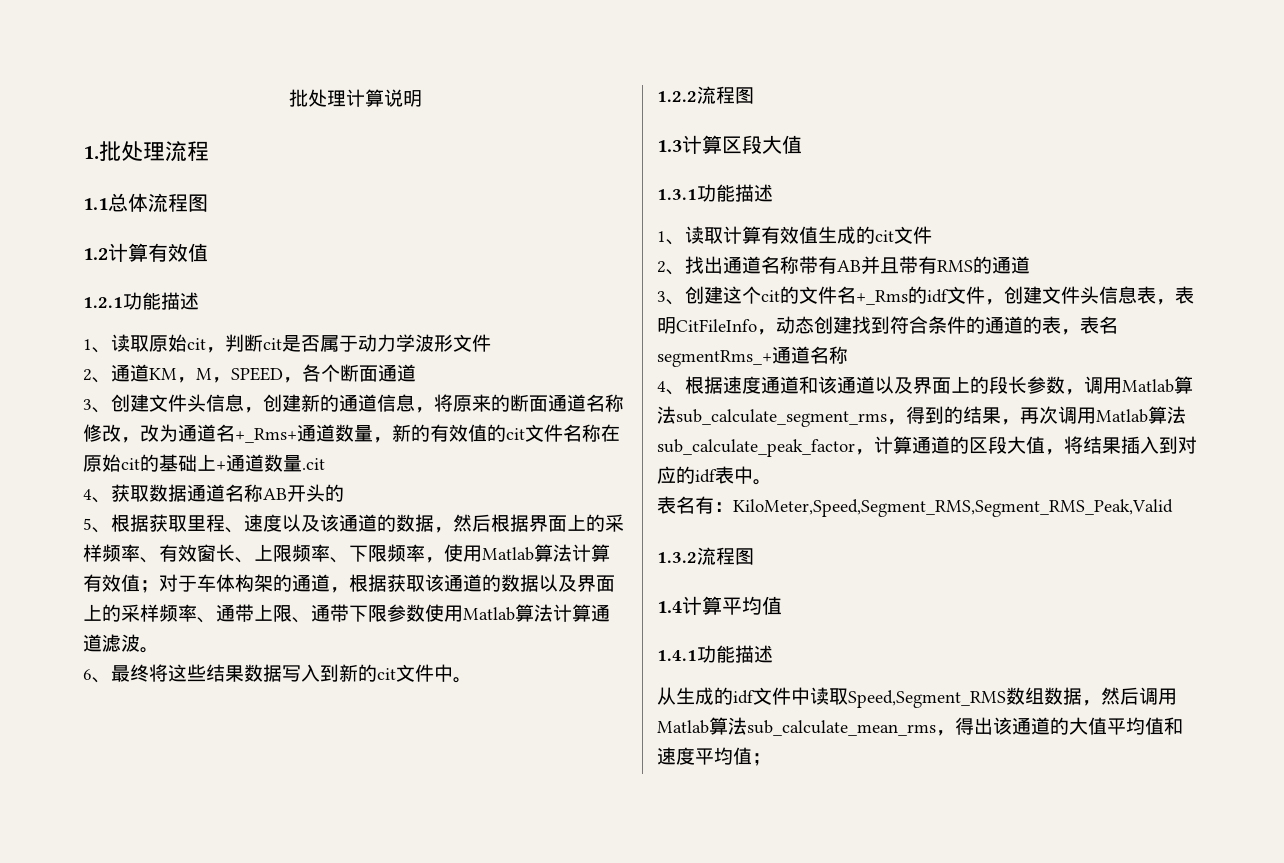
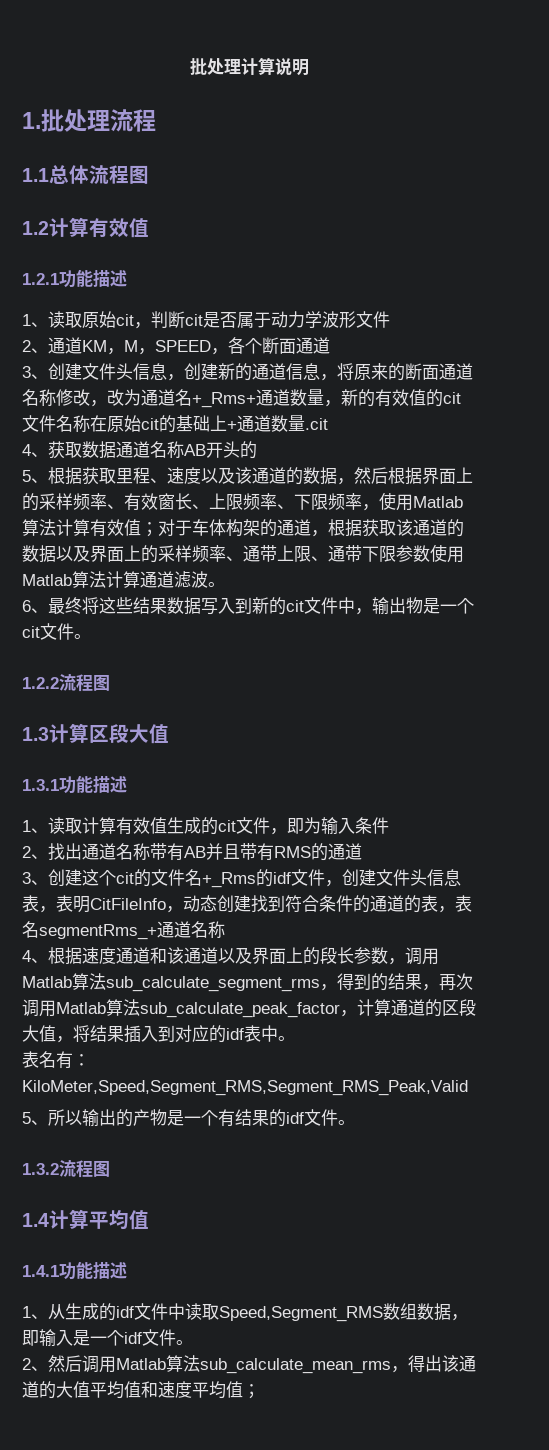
- 6、最终将这些结果数据写入到新的cit文件中。
+ 6、最终将这些结果数据写入到新的cit文件中，输出物是一个cit文件。
- 1、读取计算有效值生成的cit文件
+ 1、读取计算有效值生成的cit文件，即为输入条件
+ 5、所以输出的产物是一个有结果的idf文件。
- 从生成的idf文件中读取Speed,Segment_RMS数组数据，然后调用Matlab算法sub_calculate_mean_rms，得出该通道的大值平均值和速度平均值；
+ 1、从生成的idf文件中读取Speed,Segment_RMS数组数据，即输入是一个idf文件。
+ 2、然后调用Matlab算法sub_calculate_mean_rms，得出该通道的大值平均值和速度平均值；

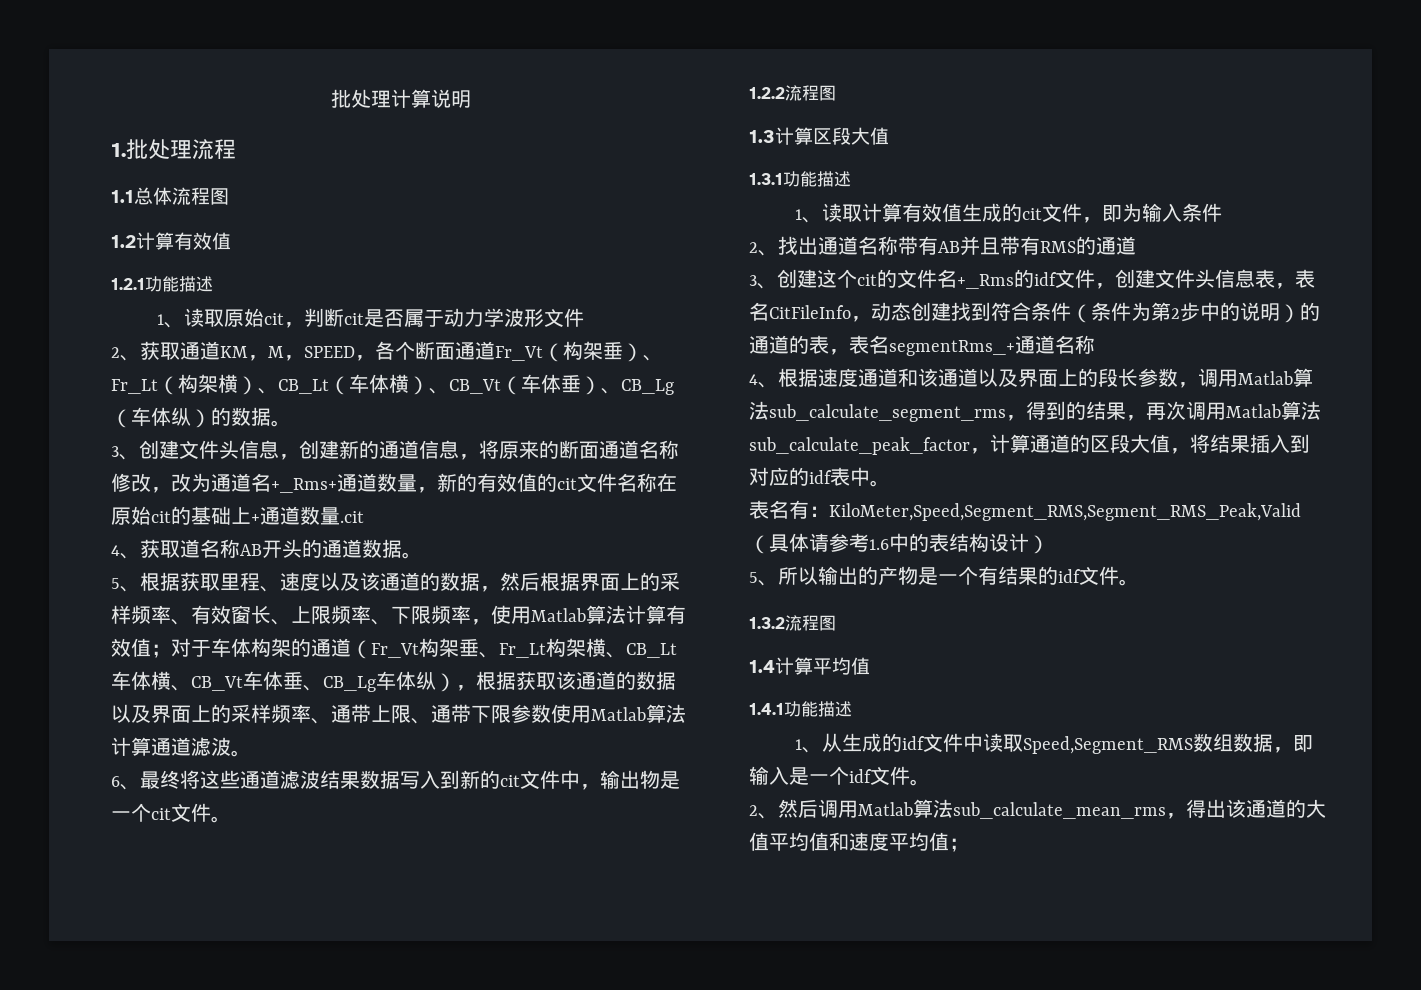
- 2、通道KM，M，SPEED，各个断面通道
+ 2、获取通道KM，M，SPEED，各个断面通道Fr_Vt（构架垂）、Fr_Lt（构架横）、CB_Lt（车体横）、CB_Vt（车体垂）、CB_Lg（车体纵）的数据。
- 4、获取数据通道名称AB开头的
+ 4、获取道名称AB开头的通道数据。
- 5、根据获取里程、速度以及该通道的数据，然后根据界面上的采样频率、有效窗长、上限频率、下限频率，使用Matlab算法计算有效值；对于车体构架的通道，根据获取该通道的数据以及界面上的采样频率、通带上限、通带下限参数使用Matlab算法计算通道滤波。
+ 5、根据获取里程、速度以及该通道的数据，然后根据界面上的采样频率、有效窗长、上限频率、下限频率，使用Matlab算法计算有效值；对于车体构架的通道（Fr_Vt构架垂、Fr_Lt构架横、CB_Lt车体横、CB_Vt车体垂、CB_Lg车体纵），根据获取该通道的数据以及界面上的采样频率、通带上限、通带下限参数使用Matlab算法计算通道滤波。
- 6、最终将这些结果数据写入到新的cit文件中，输出物是一个cit文件。
+ 6、最终将这些通道滤波结果数据写入到新的cit文件中，输出物是一个cit文件。
- 3、创建这个cit的文件名+_Rms的idf文件，创建文件头信息表，表明CitFileInfo，动态创建找到符合条件的通道的表，表名segmentRms_+通道名称
+ 3、创建这个cit的文件名+_Rms的idf文件，创建文件头信息表，表名CitFileInfo，动态创建找到符合条件（条件为第2步中的说明）的通道的表，表名segmentRms_+通道名称
- 表名有：KiloMeter,Speed,Segment_RMS,Segment_RMS_Peak,Valid
+ 表名有：KiloMeter,Speed,Segment_RMS,Segment_RMS_Peak,Valid（具体请参考1.6中的表结构设计）

